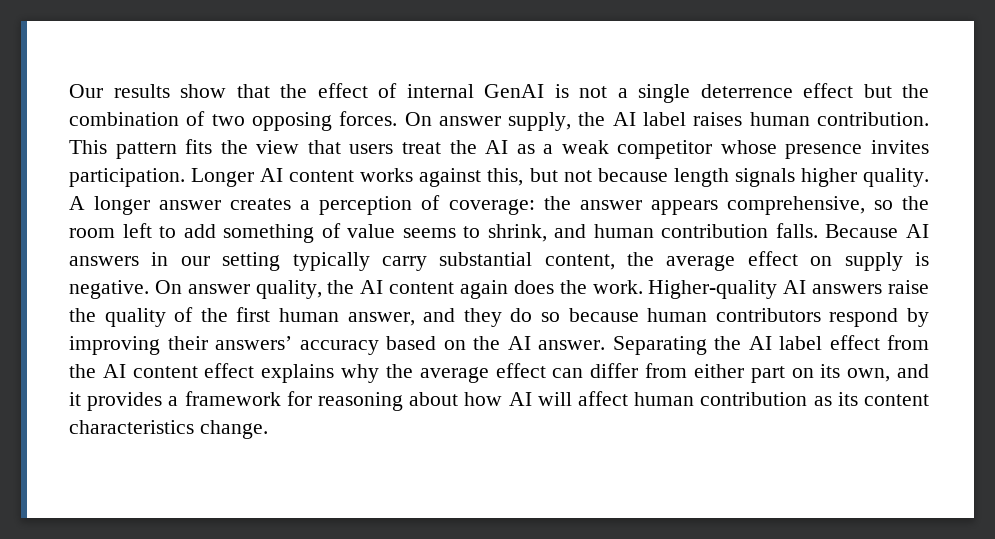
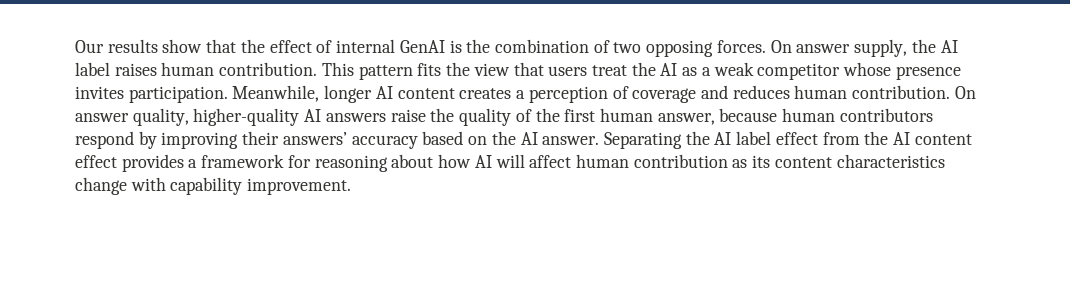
- Our results show that the effect of internal GenAI is not a single deterrence effect but the combination of two opposing forces.
+ Our results show that the effect of internal GenAI is the combination of two opposing forces.
- Longer AI content works against this, but not because length signals higher quality. A longer answer creates a perception of coverage: the answer appears comprehensive, so the room left to add something of value seems to shrink, and human contribution falls. Because AI answers in our setting typically carry substantial content, the average effect on supply is negative. On answer quality, the AI content again does the work. Higher-quality AI answers raise the quality of the first human answer, and they do so because human contributors respond by improving their answers’ accuracy based on the AI answer.
+ Meanwhile, longer AI content creates a perception of coverage and reduces human contribution. On answer quality, higher-quality AI answers raise the quality of the first human answer, because human contributors respond by improving their answers’ accuracy based on the AI answer.
- Separating the AI label effect from the AI content effect explains why the average effect can differ from either part on its own, and it provides a framework for reasoning about how AI will affect human contribution as its content characteristics change.
+ Separating the AI label effect from the AI content effect provides a framework for reasoning about how AI will affect human contribution as its content characteristics change with capability improvement.

